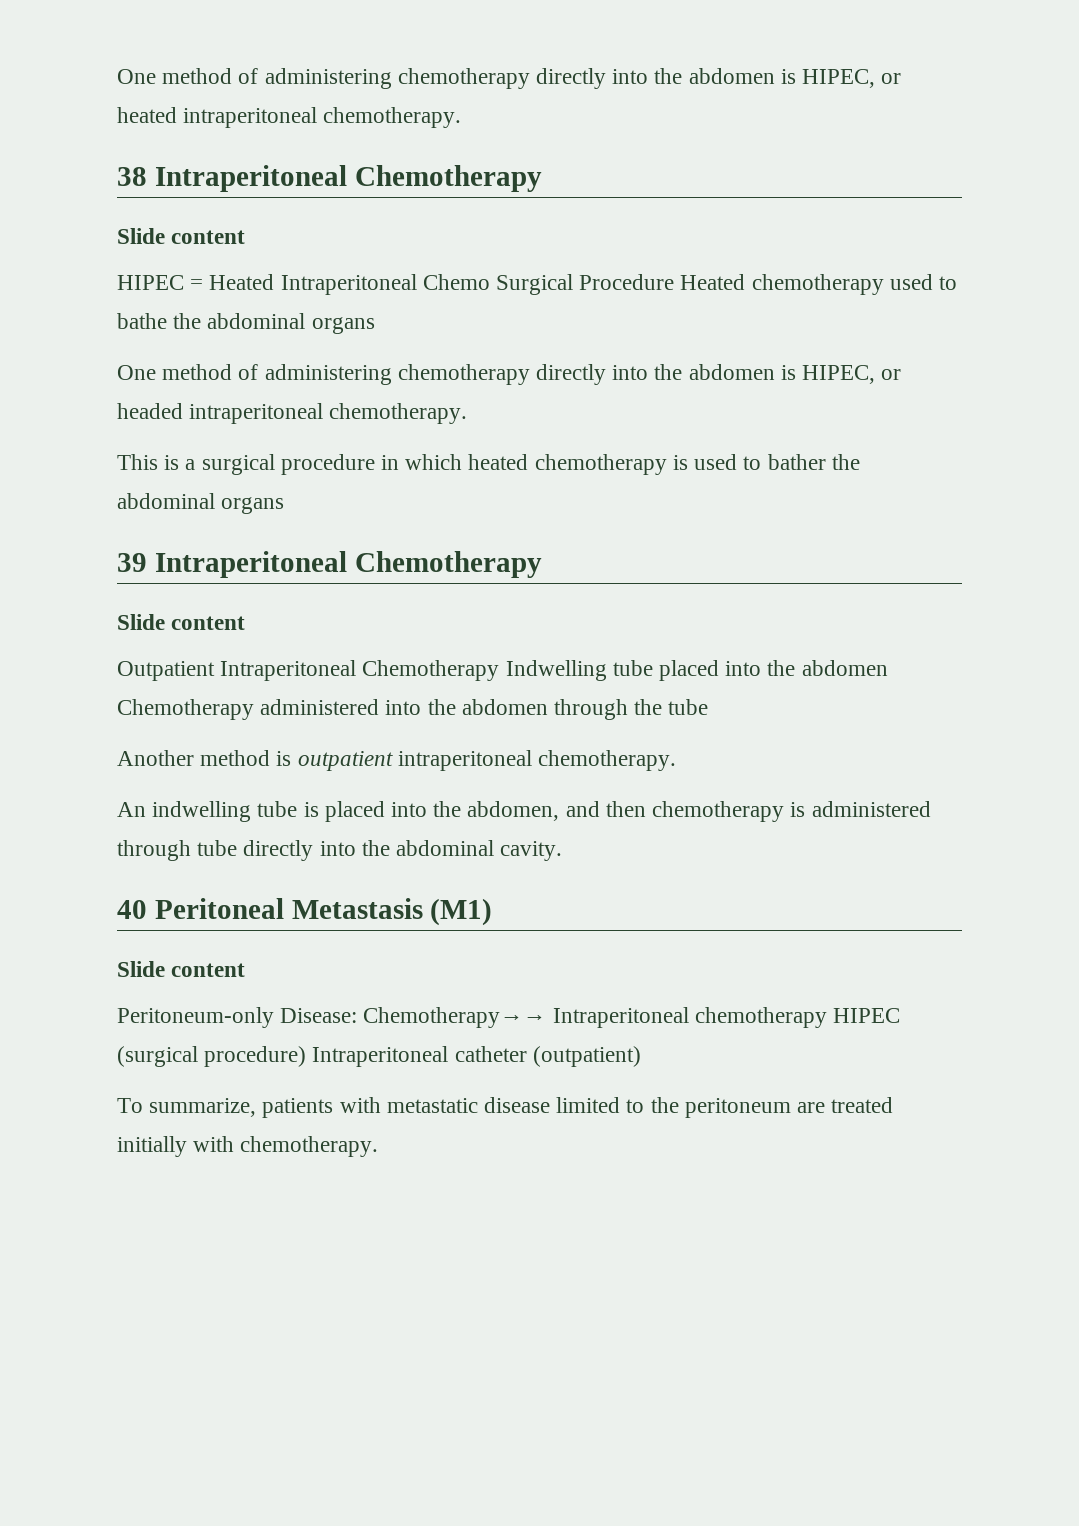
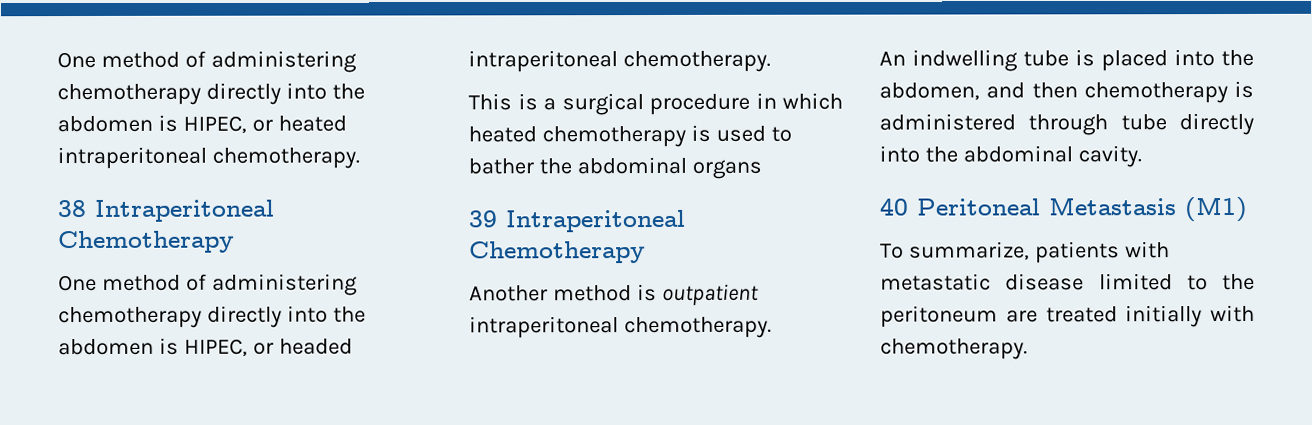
  38 Intraperitoneal Chemotherapy
- Slide content
- HIPEC = Heated Intraperitoneal Chemo Surgical Procedure Heated chemotherapy used to bathe the abdominal organs
  39 Intraperitoneal Chemotherapy
- Slide content
- Outpatient Intraperitoneal Chemotherapy Indwelling tube placed into the abdomen Chemotherapy administered into the abdomen through the tube
  40 Peritoneal Metastasis (M1)
- Slide content
- Peritoneum-only Disease: Chemotherapy→→ Intraperitoneal chemotherapy HIPEC (surgical procedure) Intraperitoneal catheter (outpatient)

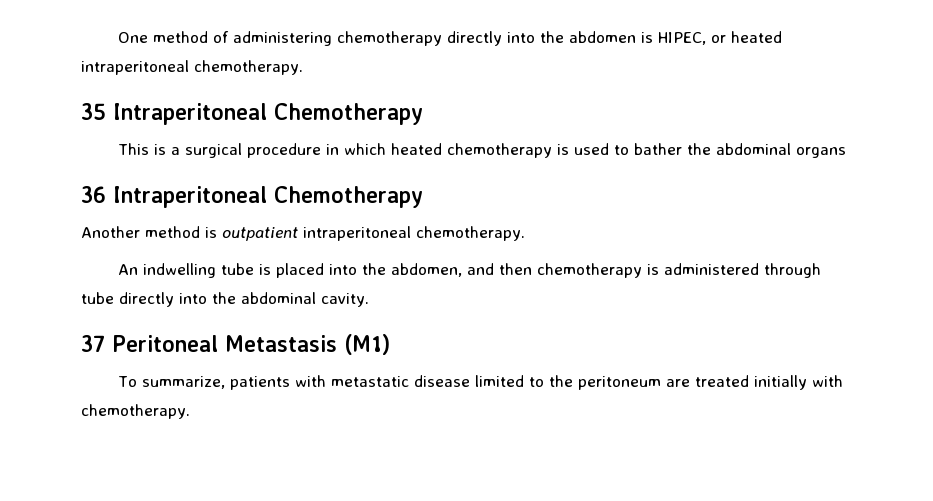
- 38 Intraperitoneal Chemotherapy
- One method of administering chemotherapy directly into the abdomen is HIPEC, or headed intraperitoneal chemotherapy.
+ 35 Intraperitoneal Chemotherapy
- 39 Intraperitoneal Chemotherapy
+ 36 Intraperitoneal Chemotherapy
- 40 Peritoneal Metastasis (M1)
+ 37 Peritoneal Metastasis (M1)

